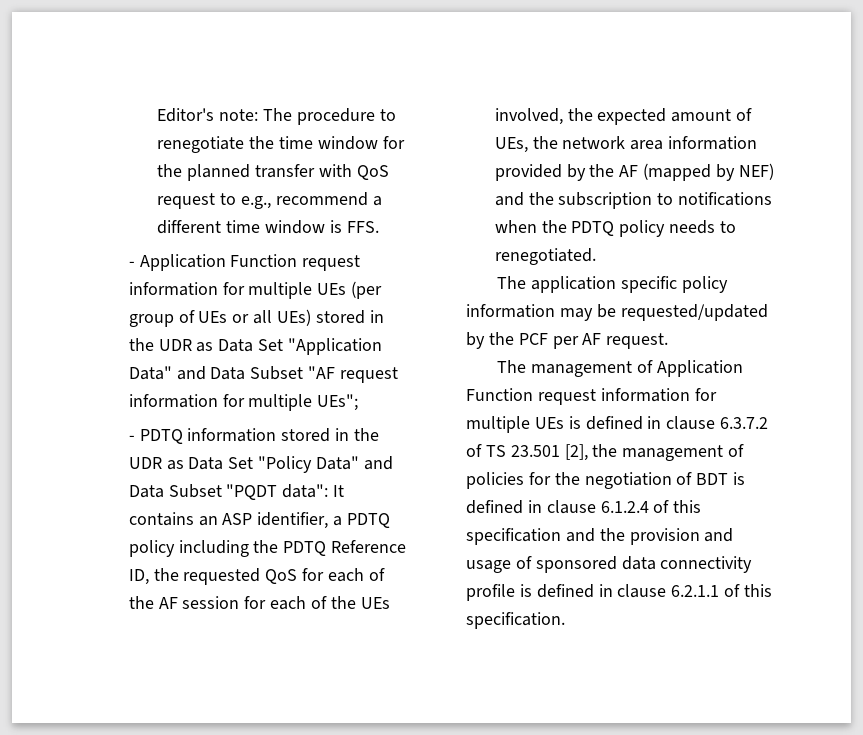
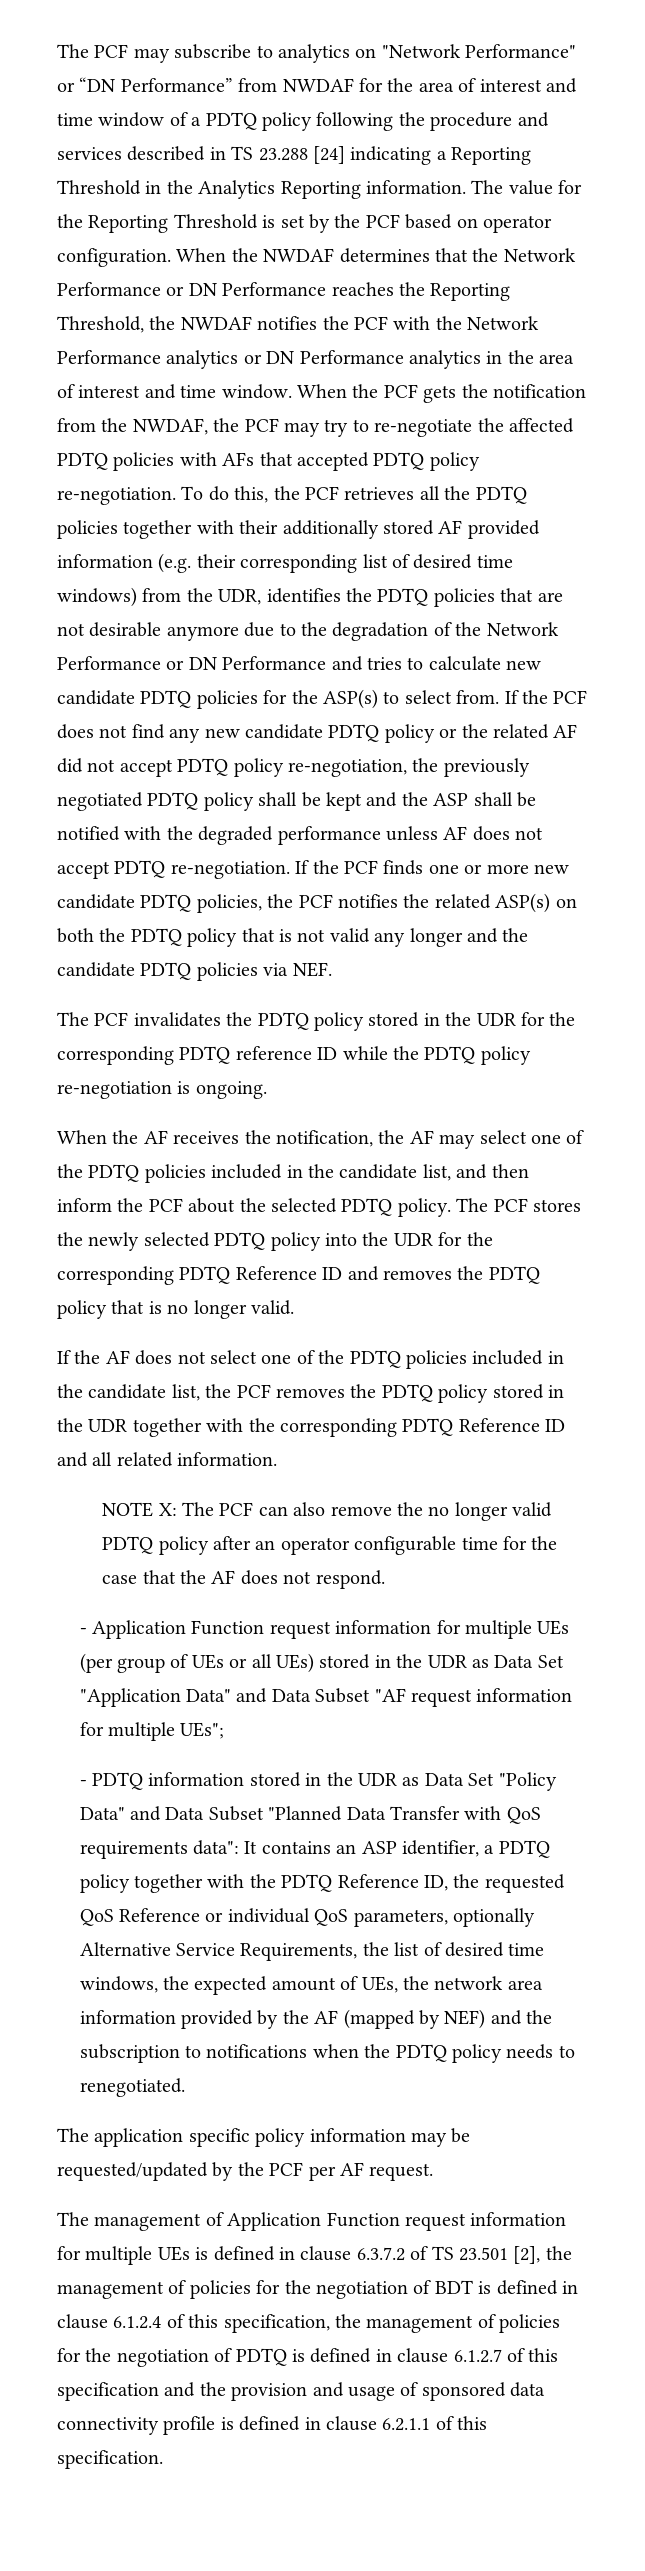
- Editor's note: The procedure to renegotiate the time window for the planned transfer with QoS request to e.g., recommend a different time window is FFS.
+ The PCF may subscribe to analytics on "Network Performance" or “DN Performance” from NWDAF for the area of interest and time window of a PDTQ policy following the procedure and services described in TS 23.288 [24] indicating a Reporting Threshold in the Analytics Reporting information. The value for the Reporting Threshold is set by the PCF based on operator configuration. When the NWDAF determines that the Network Performance or DN Performance reaches the Reporting Threshold, the NWDAF notifies the PCF with the Network Performance analytics or DN Performance analytics in the area of interest and time window. When the PCF gets the notification from the NWDAF, the PCF may try to re-negotiate the affected PDTQ policies with AFs that accepted PDTQ policy re-negotiation. To do this, the PCF retrieves all the PDTQ policies together with their additionally stored AF provided information (e.g. their corresponding list of desired time windows) from the UDR, identifies the PDTQ policies that are not desirable anymore due to the degradation of the Network Performance or DN Performance and tries to calculate new candidate PDTQ policies for the ASP(s) to select from. If the PCF does not find any new candidate PDTQ policy or the related AF did not accept PDTQ policy re-negotiation, the previously negotiated PDTQ policy shall be kept and the ASP shall be notified with the degraded performance unless AF does not accept PDTQ re-negotiation. If the PCF finds one or more new candidate PDTQ policies, the PCF notifies the related ASP(s) on both the PDTQ policy that is not valid any longer and the candidate PDTQ policies via NEF.
+ The PCF invalidates the PDTQ policy stored in the UDR for the corresponding PDTQ reference ID while the PDTQ policy re-negotiation is ongoing.
+ When the AF receives the notification, the AF may select one of the PDTQ policies included in the candidate list, and then inform the PCF about the selected PDTQ policy. The PCF stores the newly selected PDTQ policy into the UDR for the corresponding PDTQ Reference ID and removes the PDTQ policy that is no longer valid.
+ If the AF does not select one of the PDTQ policies included in the candidate list, the PCF removes the PDTQ policy stored in the UDR together with the corresponding PDTQ Reference ID and all related information.
+ NOTE X: The PCF can also remove the no longer valid PDTQ policy after an operator configurable time for the case that the AF does not respond.
- - PDTQ information stored in the UDR as Data Set "Policy Data" and Data Subset "PQDT data": It contains an ASP identifier, a PDTQ policy including the PDTQ Reference ID, the requested QoS for each of the AF session for each of the UEs involved, the expected amount of UEs, the network area information provided by the AF (mapped by NEF) and the subscription to notifications when the PDTQ policy needs to renegotiated.
+ - PDTQ information stored in the UDR as Data Set "Policy Data" and Data Subset "Planned Data Transfer with QoS requirements data": It contains an ASP identifier, a PDTQ policy together with the PDTQ Reference ID, the requested QoS Reference or individual QoS parameters, optionally Alternative Service Requirements, the list of desired time windows, the expected amount of UEs, the network area information provided by the AF (mapped by NEF) and the subscription to notifications when the PDTQ policy needs to renegotiated.
- The management of Application Function request information for multiple UEs is defined in clause 6.3.7.2 of TS 23.501 [2], the management of policies for the negotiation of BDT is defined in clause 6.1.2.4 of this specification and the provision and usage of sponsored data connectivity profile is defined in clause 6.2.1.1 of this specification.
+ The management of Application Function request information for multiple UEs is defined in clause 6.3.7.2 of TS 23.501 [2], the management of policies for the negotiation of BDT is defined in clause 6.1.2.4 of this specification, the management of policies for the negotiation of PDTQ is defined in clause 6.1.2.7 of this specification and the provision and usage of sponsored data connectivity profile is defined in clause 6.2.1.1 of this specification.

